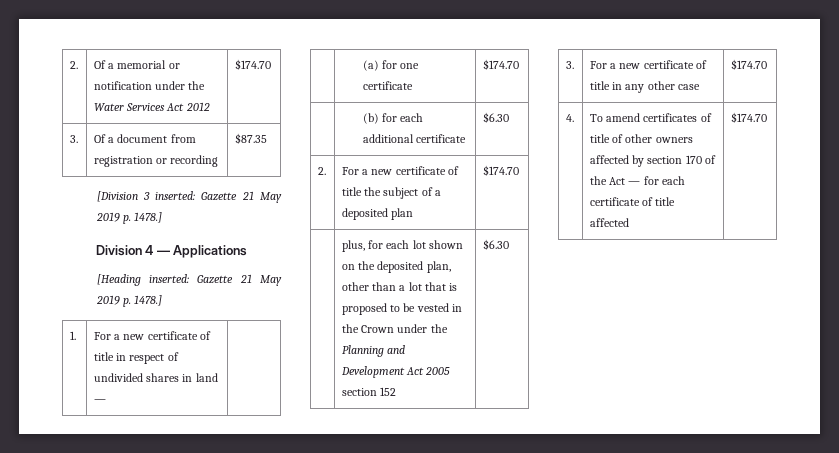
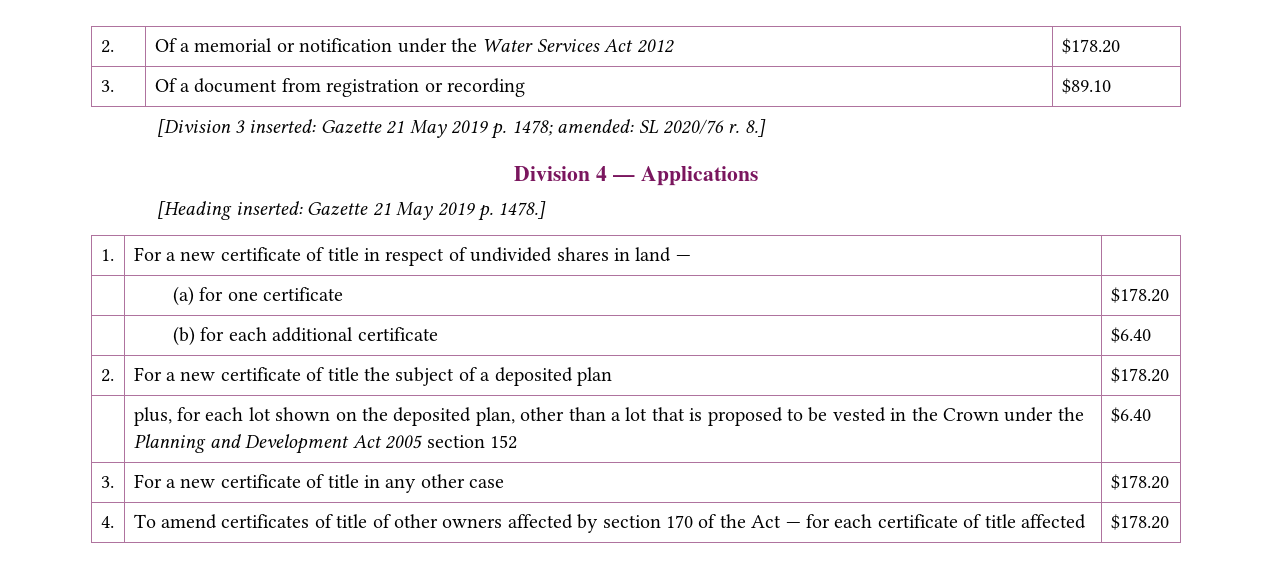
- 2. | Of a memorial or notification under the Water Services Act 2012 | $174.70
+ 2. | Of a memorial or notification under the Water Services Act 2012 | $178.20
- 3. | Of a document from registration or recording | $87.35
+ 3. | Of a document from registration or recording | $89.10
- [Division 3 inserted: Gazette 21 May 2019 p. 1478.]
+ [Division 3 inserted: Gazette 21 May 2019 p. 1478; amended: SL 2020/76 r. 8.]
- | (a) for one certificate | $174.70
+ | (a) for one certificate | $178.20
- | (b) for each additional certificate | $6.30
+ | (b) for each additional certificate | $6.40
- 2. | For a new certificate of title the subject of a deposited plan | $174.70
+ 2. | For a new certificate of title the subject of a deposited plan | $178.20
- | plus, for each lot shown on the deposited plan, other than a lot that is proposed to be vested in the Crown under the Planning and Development Act 2005 section 152 | $6.30
+ | plus, for each lot shown on the deposited plan, other than a lot that is proposed to be vested in the Crown under the Planning and Development Act 2005 section 152 | $6.40
- 3. | For a new certificate of title in any other case | $174.70
+ 3. | For a new certificate of title in any other case | $178.20
- 4. | To amend certificates of title of other owners affected by section 170 of the Act — for each certificate of title affected | $174.70
+ 4. | To amend certificates of title of other owners affected by section 170 of the Act — for each certificate of title affected | $178.20

